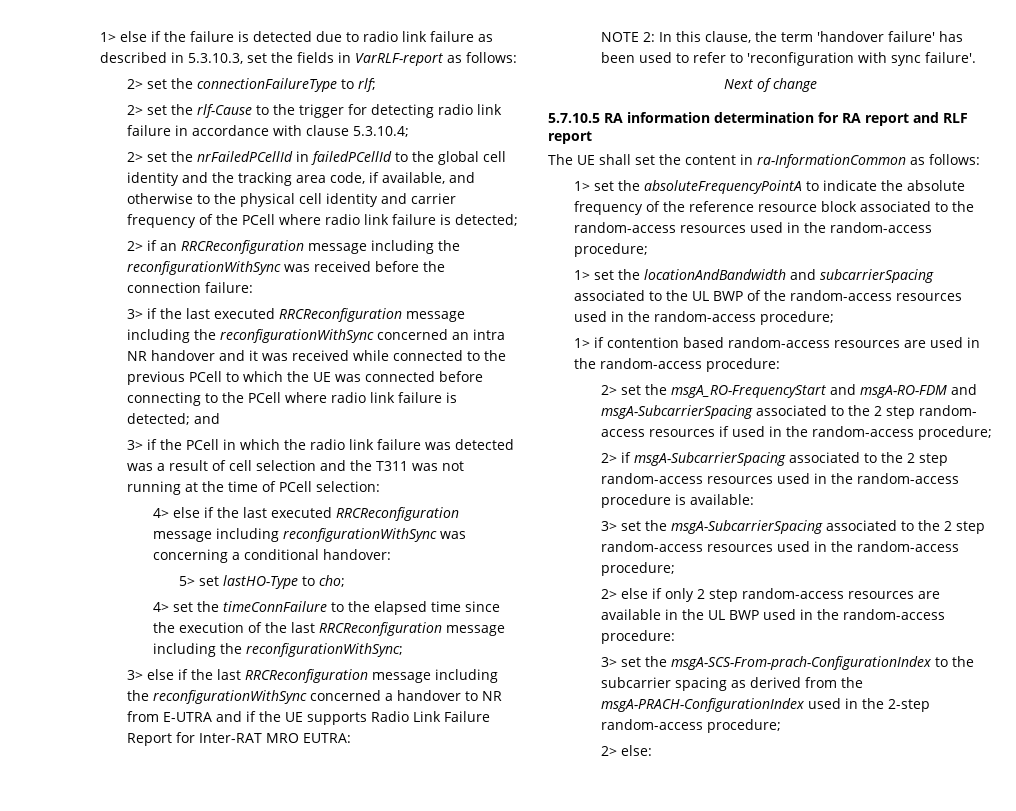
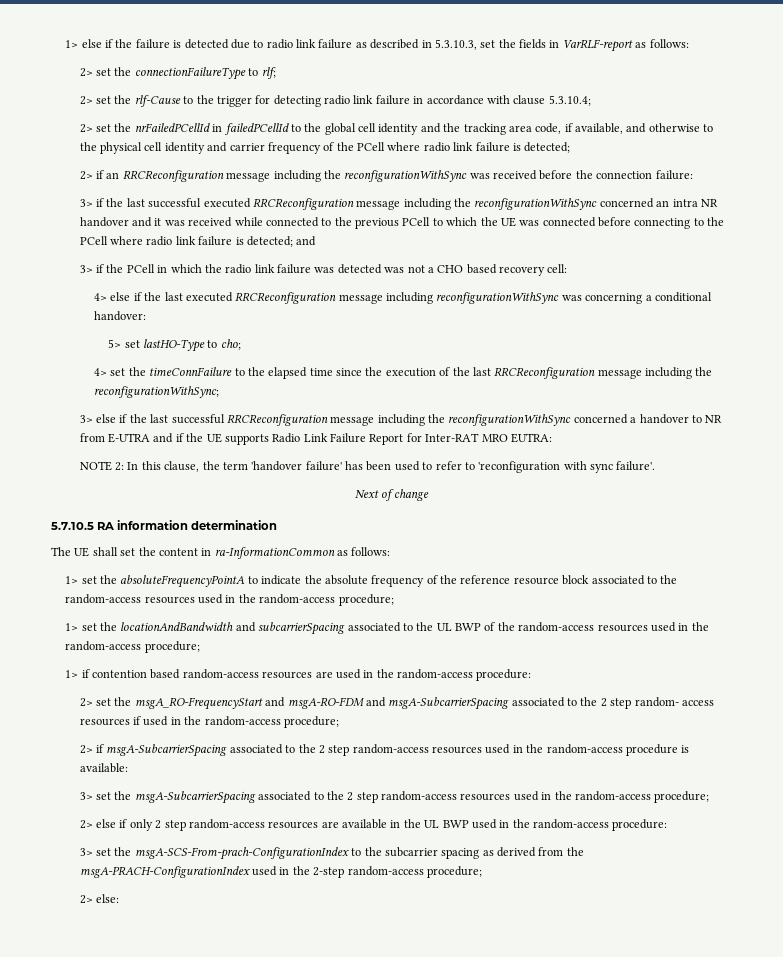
- 3> if the last executed RRCReconfiguration message including the reconfigurationWithSync concerned an intra NR handover and it was received while connected to the previous PCell to which the UE was connected before connecting to the PCell where radio link failure is detected; and
+ 3> if the last successful executed RRCReconfiguration message including the reconfigurationWithSync concerned an intra NR handover and it was received while connected to the previous PCell to which the UE was connected before connecting to the PCell where radio link failure is detected; and
- 3> if the PCell in which the radio link failure was detected was a result of cell selection and the T311 was not running at the time of PCell selection:
+ 3> if the PCell in which the radio link failure was detected was not a CHO based recovery cell:
- 3> else if the last RRCReconfiguration message including the reconfigurationWithSync concerned a handover to NR from E-UTRA and if the UE supports Radio Link Failure Report for Inter-RAT MRO EUTRA:
+ 3> else if the last successful RRCReconfiguration message including the reconfigurationWithSync concerned a handover to NR from E-UTRA and if the UE supports Radio Link Failure Report for Inter-RAT MRO EUTRA:
- 5.7.10.5 RA information determination for RA report and RLF report
+ 5.7.10.5 RA information determination

